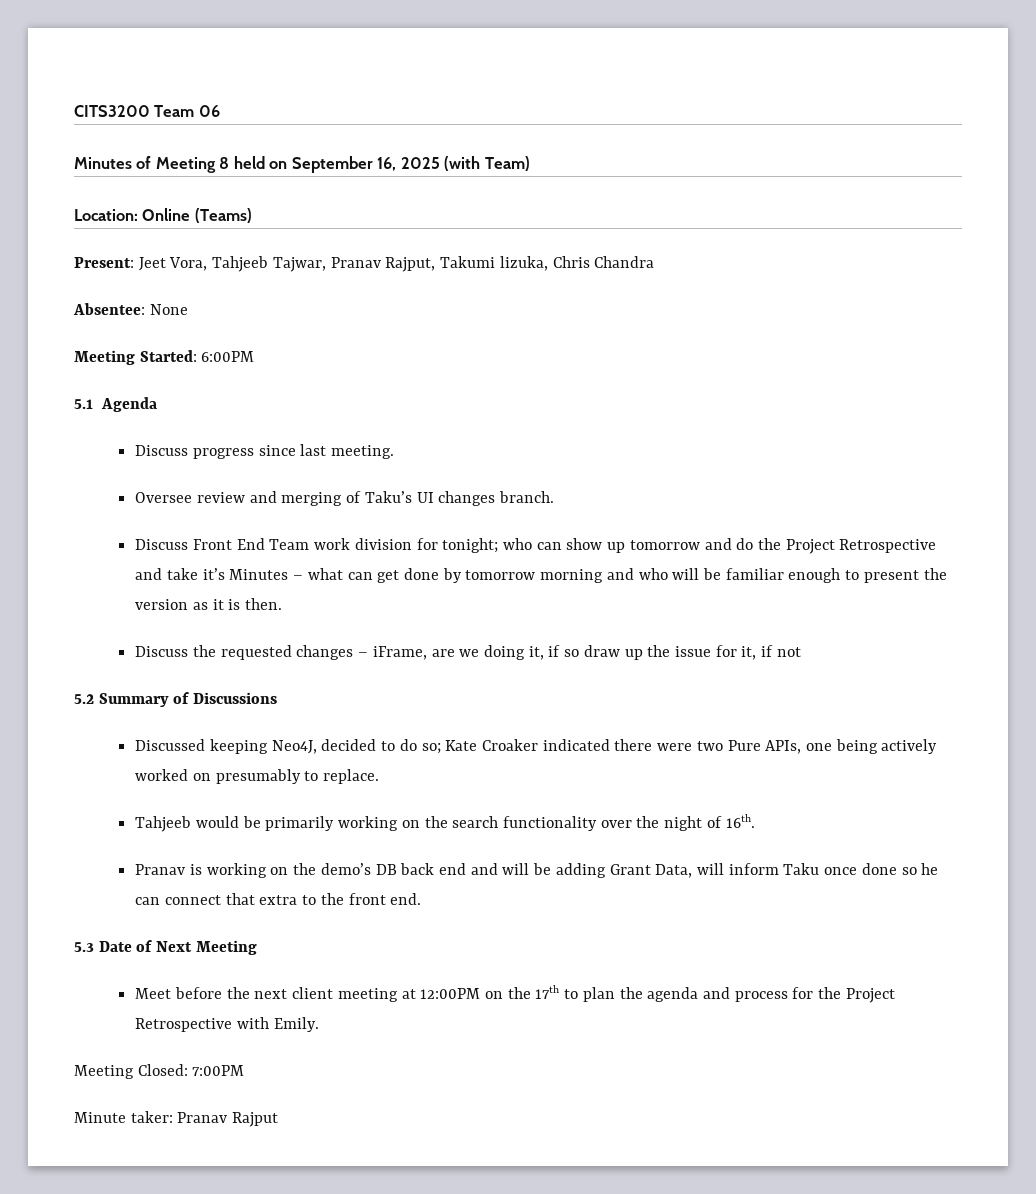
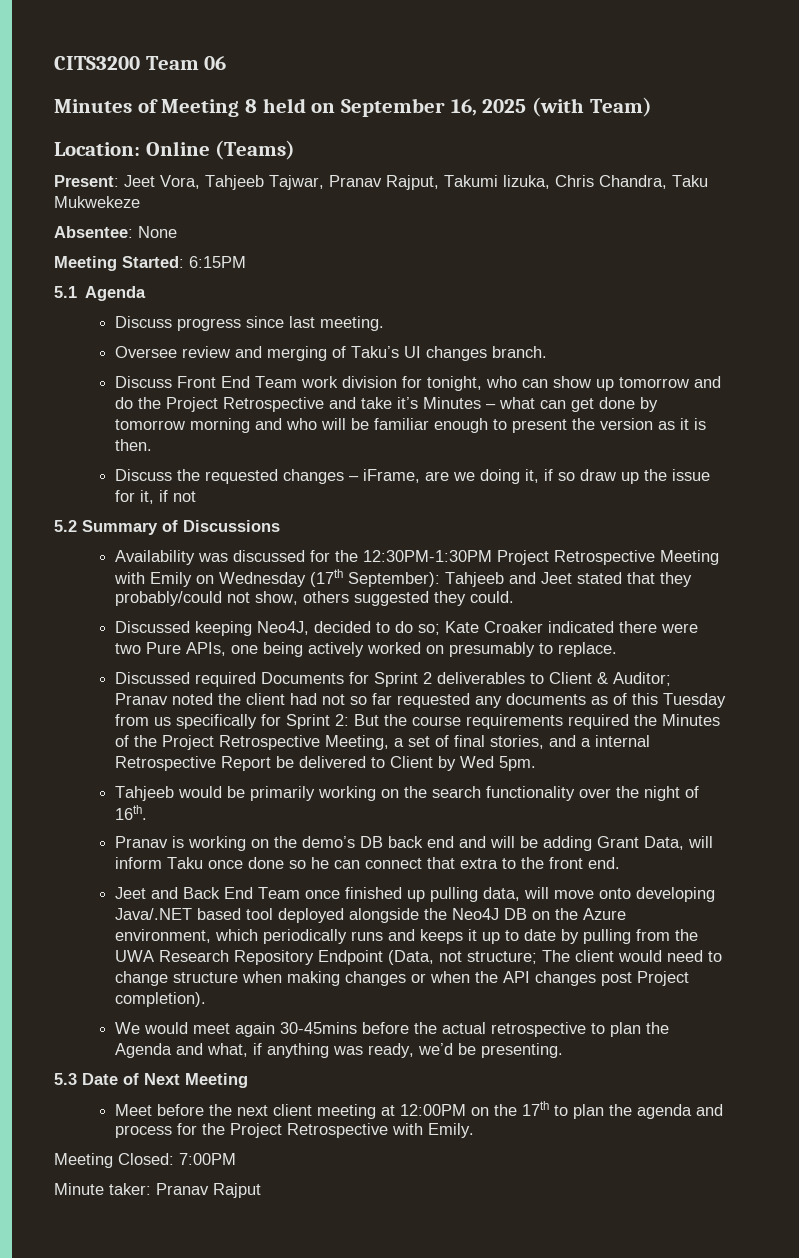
- Present: Jeet Vora, Tahjeeb Tajwar, Pranav Rajput, Takumi lizuka, Chris Chandra
+ Present: Jeet Vora, Tahjeeb Tajwar, Pranav Rajput, Takumi lizuka, Chris Chandra, Taku Mukwekeze
- Meeting Started: 6:00PM
+ Meeting Started: 6:15PM
- Discuss Front End Team work division for tonight; who can show up tomorrow and do the Project Retrospective and take it’s Minutes – what can get done by tomorrow morning and who will be familiar enough to present the version as it is then.
+ Discuss Front End Team work division for tonight, who can show up tomorrow and do the Project Retrospective and take it’s Minutes – what can get done by tomorrow morning and who will be familiar enough to present the version as it is then.
+ Availability was discussed for the 12:30PM-1:30PM Project Retrospective Meeting with Emily on Wednesday (17th September): Tahjeeb and Jeet stated that they probably/could not show, others suggested they could.
+ Discussed required Documents for Sprint 2 deliverables to Client & Auditor; Pranav noted the client had not so far requested any documents as of this Tuesday from us specifically for Sprint 2: But the course requirements required the Minutes of the Project Retrospective Meeting, a set of final stories, and a internal Retrospective Report be delivered to Client by Wed 5pm.
+ Jeet and Back End Team once finished up pulling data, will move onto developing Java/.NET based tool deployed alongside the Neo4J DB on the Azure environment, which periodically runs and keeps it up to date by pulling from the UWA Research Repository Endpoint (Data, not structure; The client would need to change structure when making changes or when the API changes post Project completion).
+ We would meet again 30-45mins before the actual retrospective to plan the Agenda and what, if anything was ready, we’d be presenting.

